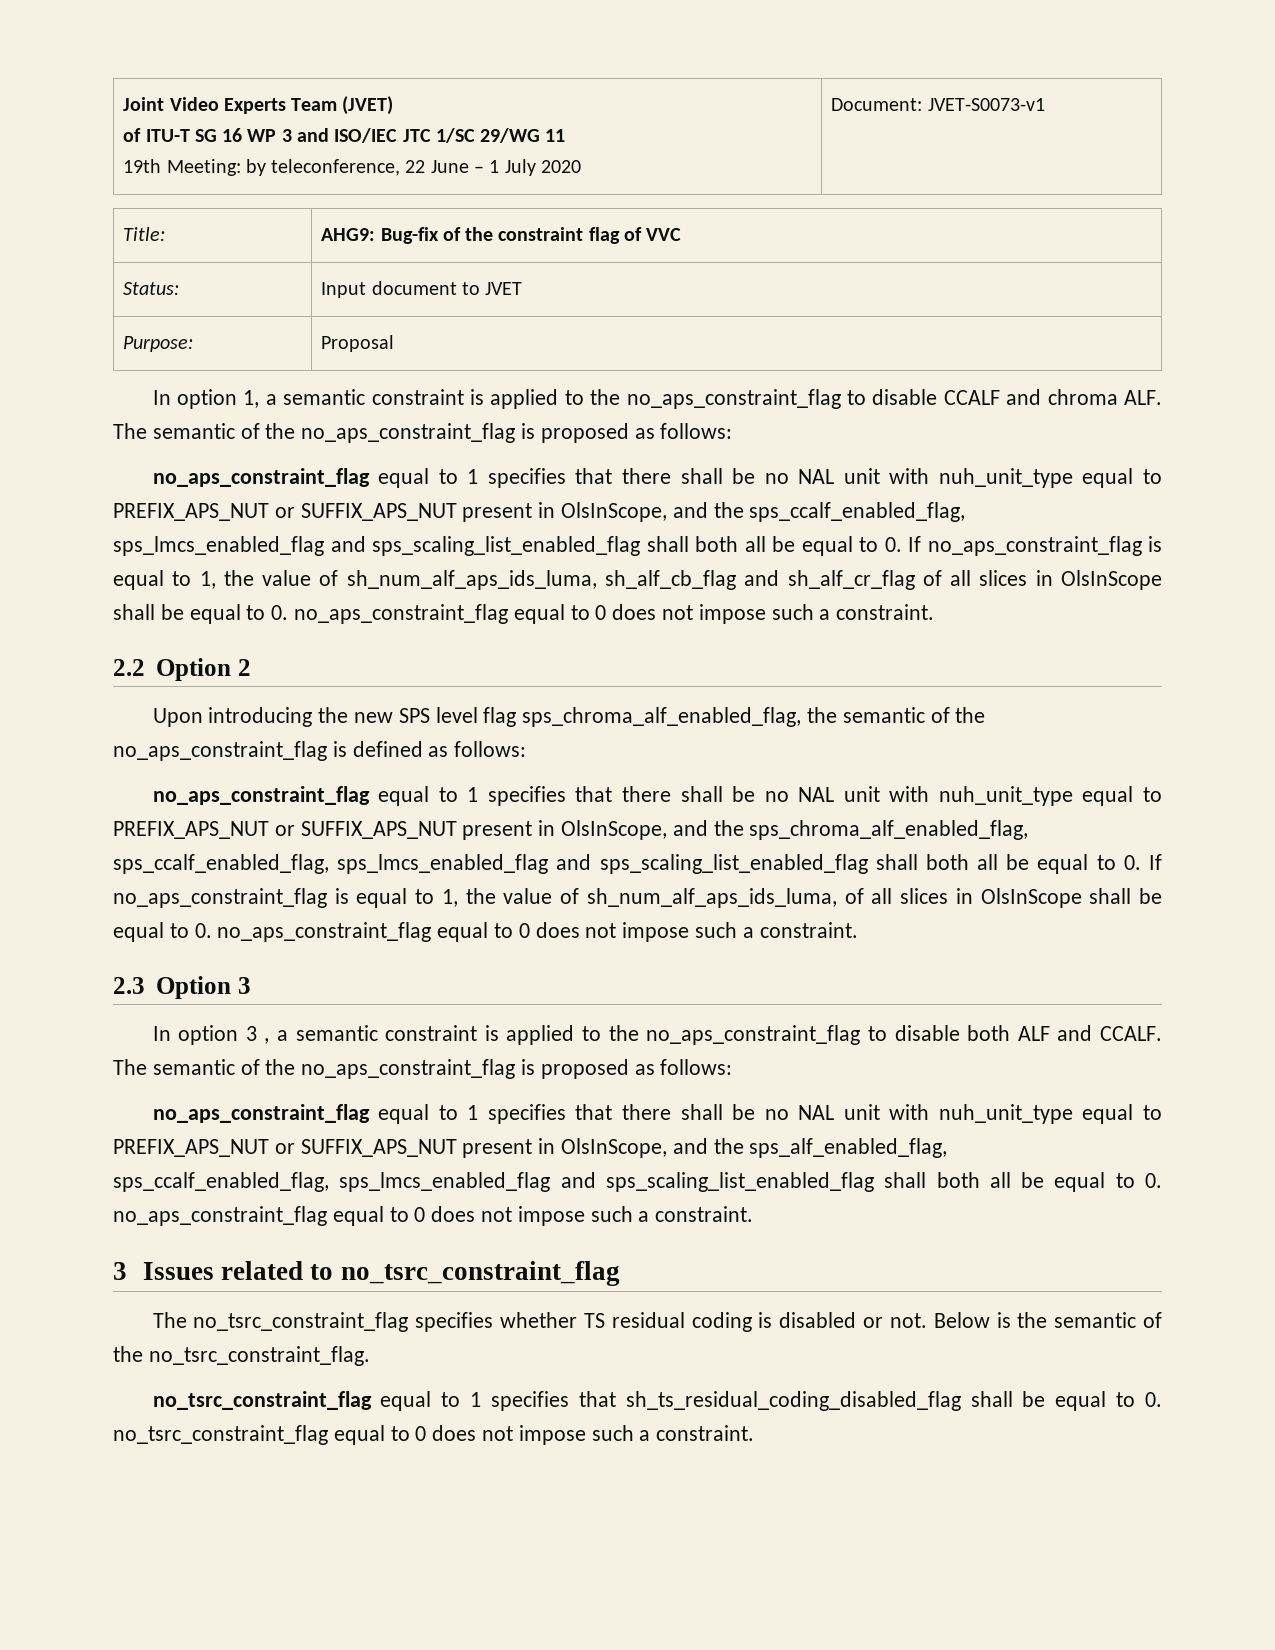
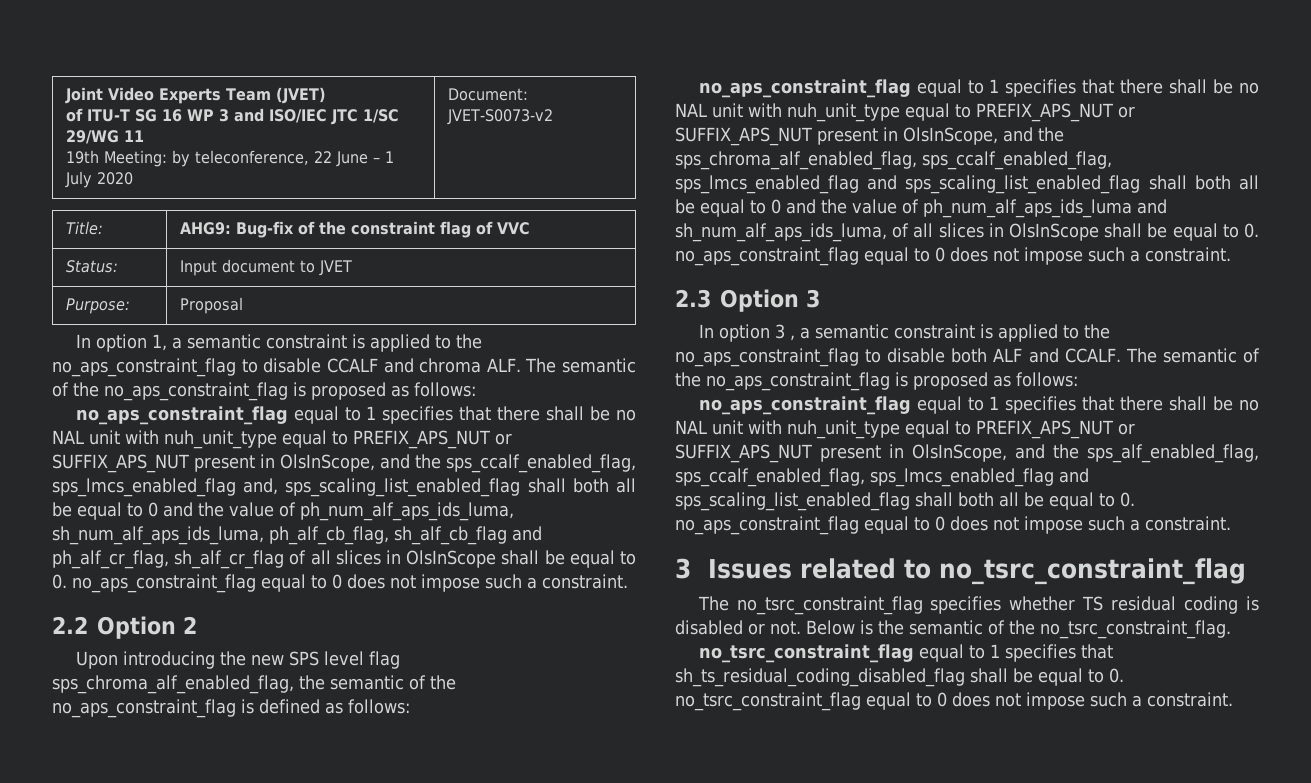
  Joint Video Experts Team (JVET)
  of ITU-T SG 16 WP 3 and ISO/IEC JTC 1/SC 29/WG 11
- 19th Meeting: by teleconference, 22 June – 1 July 2020 | Document: JVET-S0073-v1
+ 19th Meeting: by teleconference, 22 June – 1 July 2020 | Document: JVET-S0073-v2
- no_aps_constraint_flag equal to 1 specifies that there shall be no NAL unit with nuh_unit_type equal to PREFIX_APS_NUT or SUFFIX_APS_NUT present in OlsInScope, and the sps_ccalf_enabled_flag, sps_lmcs_enabled_flag and sps_scaling_list_enabled_flag shall both all be equal to 0. If no_aps_constraint_flag is equal to 1, the value of sh_num_alf_aps_ids_luma, sh_alf_cb_flag and sh_alf_cr_flag of all slices in OlsInScope shall be equal to 0. no_aps_constraint_flag equal to 0 does not impose such a constraint.
+ no_aps_constraint_flag equal to 1 specifies that there shall be no NAL unit with nuh_unit_type equal to PREFIX_APS_NUT or SUFFIX_APS_NUT present in OlsInScope, and the sps_ccalf_enabled_flag, sps_lmcs_enabled_flag and, sps_scaling_list_enabled_flag shall both all be equal to 0 and the value of ph_num_alf_aps_ids_luma, sh_num_alf_aps_ids_luma, ph_alf_cb_flag, sh_alf_cb_flag and ph_alf_cr_flag, sh_alf_cr_flag of all slices in OlsInScope shall be equal to 0. no_aps_constraint_flag equal to 0 does not impose such a constraint.
- no_aps_constraint_flag equal to 1 specifies that there shall be no NAL unit with nuh_unit_type equal to PREFIX_APS_NUT or SUFFIX_APS_NUT present in OlsInScope, and the sps_chroma_alf_enabled_flag, sps_ccalf_enabled_flag, sps_lmcs_enabled_flag and sps_scaling_list_enabled_flag shall both all be equal to 0. If no_aps_constraint_flag is equal to 1, the value of sh_num_alf_aps_ids_luma, of all slices in OlsInScope shall be equal to 0. no_aps_constraint_flag equal to 0 does not impose such a constraint.
+ no_aps_constraint_flag equal to 1 specifies that there shall be no NAL unit with nuh_unit_type equal to PREFIX_APS_NUT or SUFFIX_APS_NUT present in OlsInScope, and the sps_chroma_alf_enabled_flag, sps_ccalf_enabled_flag, sps_lmcs_enabled_flag and sps_scaling_list_enabled_flag shall both all be equal to 0 and the value of ph_num_alf_aps_ids_luma and sh_num_alf_aps_ids_luma, of all slices in OlsInScope shall be equal to 0. no_aps_constraint_flag equal to 0 does not impose such a constraint.

